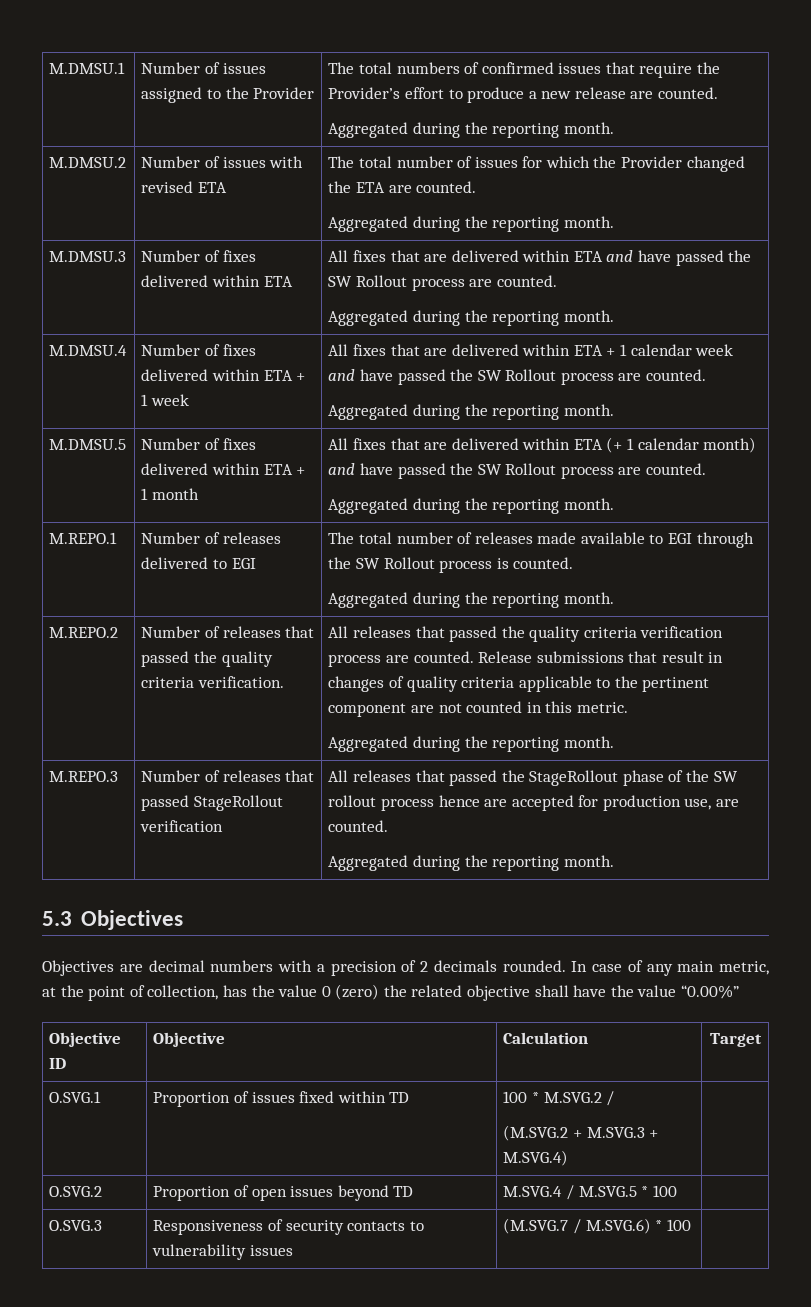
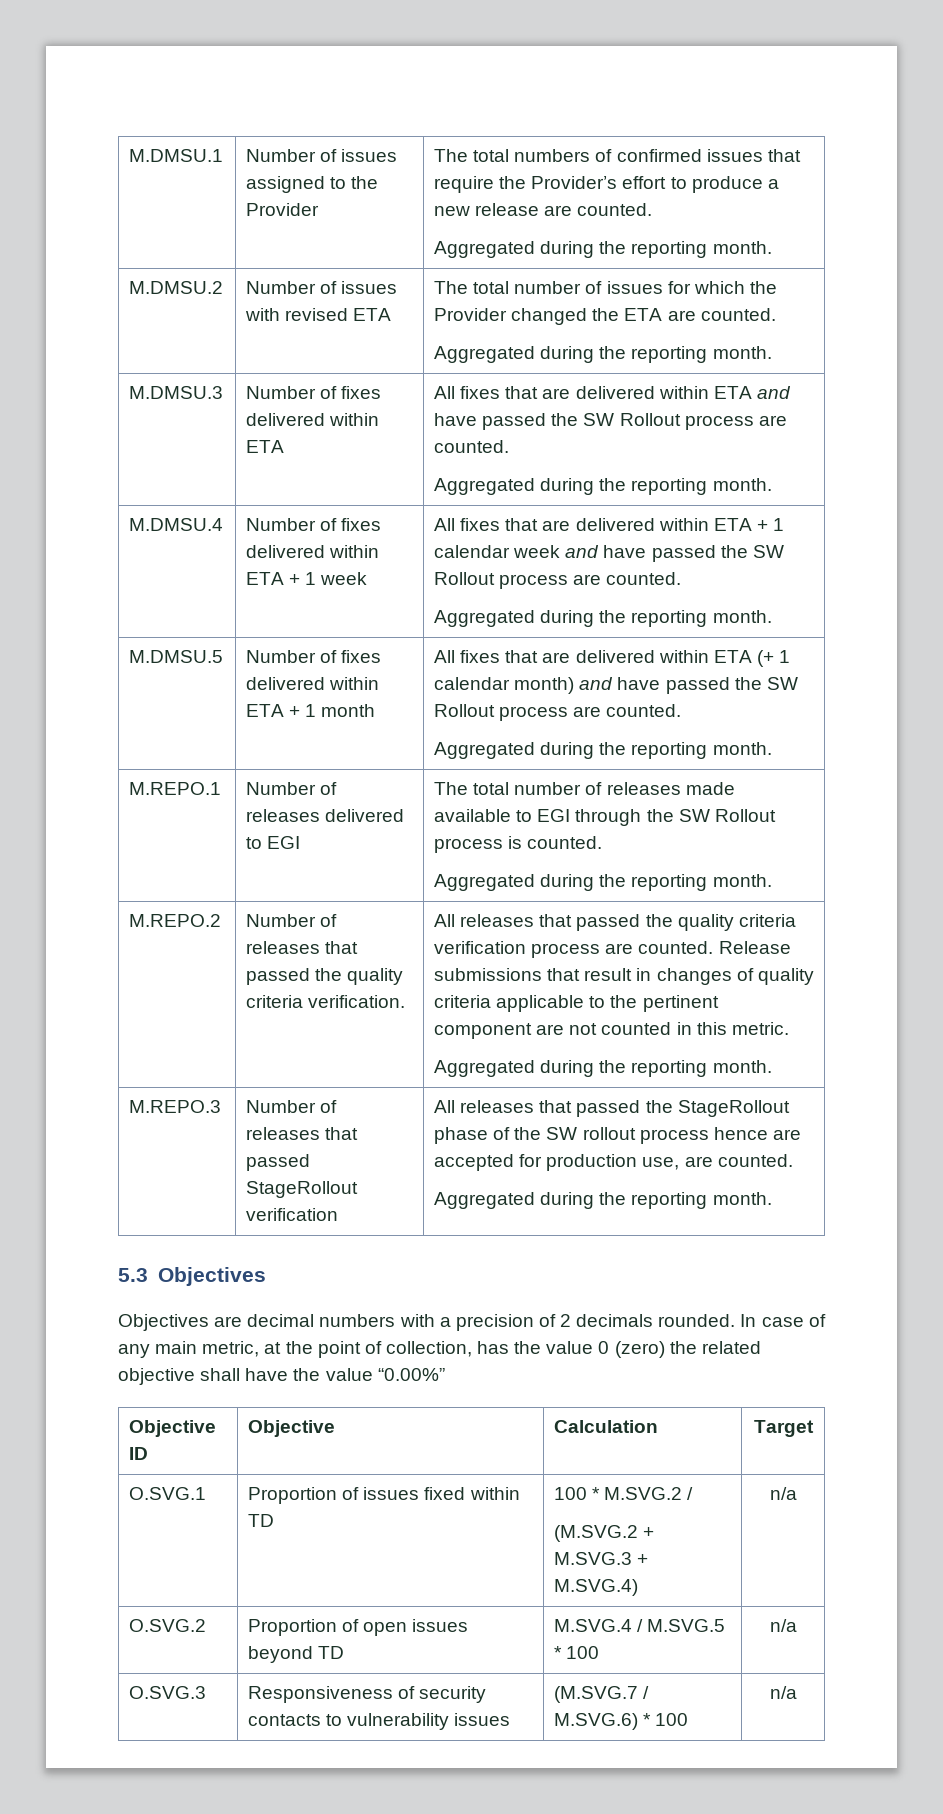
  O.SVG.1 | Proportion of issues fixed within TD | 100 * M.SVG.2 /
- (M.SVG.2 + M.SVG.3 + M.SVG.4) |
+ (M.SVG.2 + M.SVG.3 + M.SVG.4) | n/a
- O.SVG.2 | Proportion of open issues beyond TD | M.SVG.4 / M.SVG.5 * 100 |
+ O.SVG.2 | Proportion of open issues beyond TD | M.SVG.4 / M.SVG.5 * 100 | n/a
- O.SVG.3 | Responsiveness of security contacts to vulnerability issues | (M.SVG.7 / M.SVG.6) * 100 |
+ O.SVG.3 | Responsiveness of security contacts to vulnerability issues | (M.SVG.7 / M.SVG.6) * 100 | n/a

